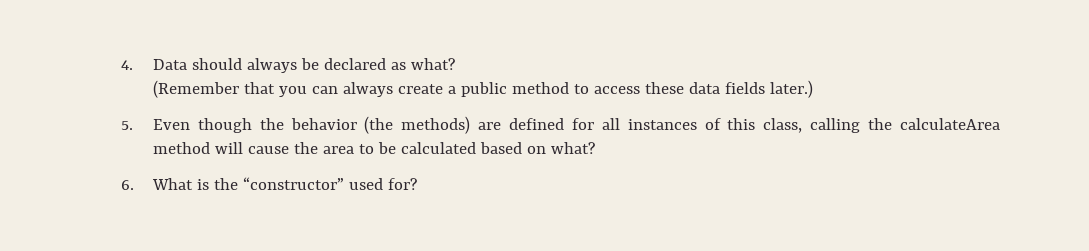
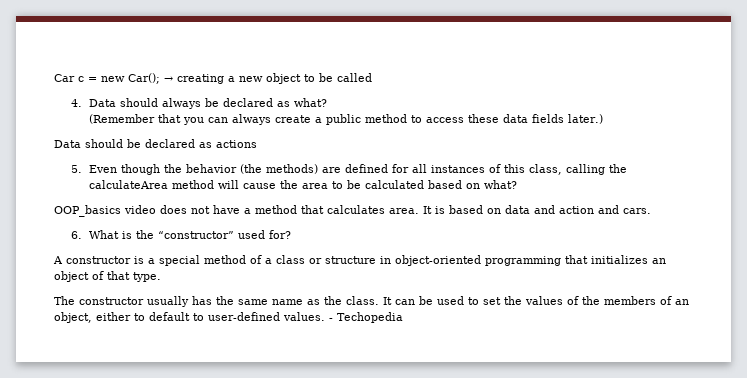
+ Car c = new Car(); → creating a new object to be called
+ Data should be declared as actions
+ OOP_basics video does not have a method that calculates area. It is based on data and action and cars.
+ A constructor is a special method of a class or structure in object-oriented programming that initializes an object of that type.
+ The constructor usually has the same name as the class. It can be used to set the values of the members of an object, either to default to user-defined values. - Techopedia

